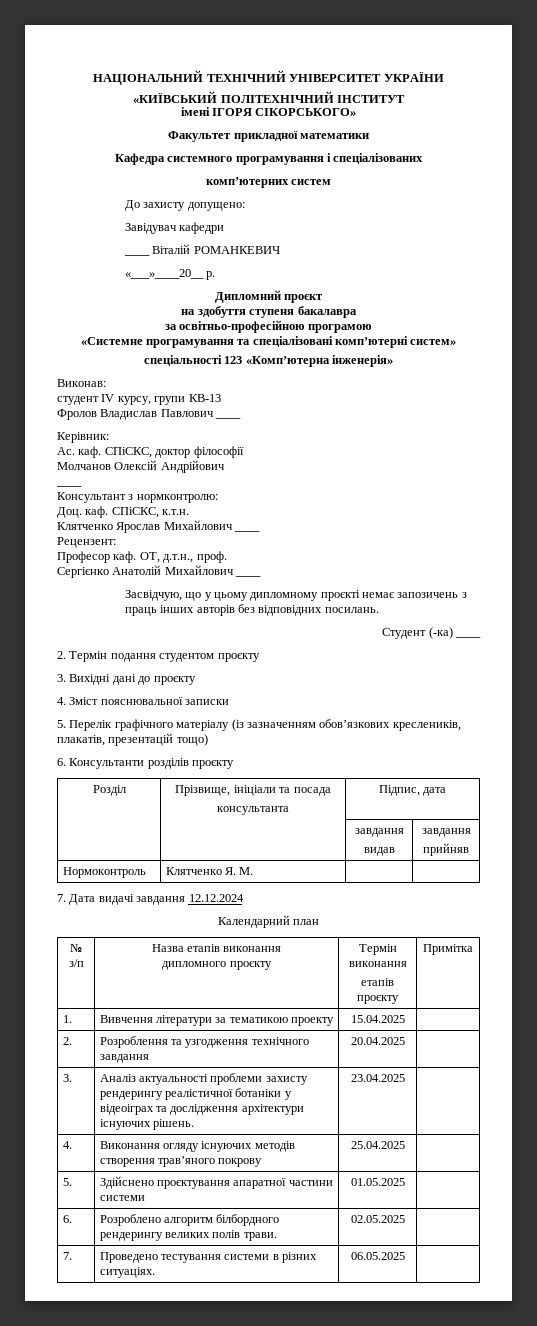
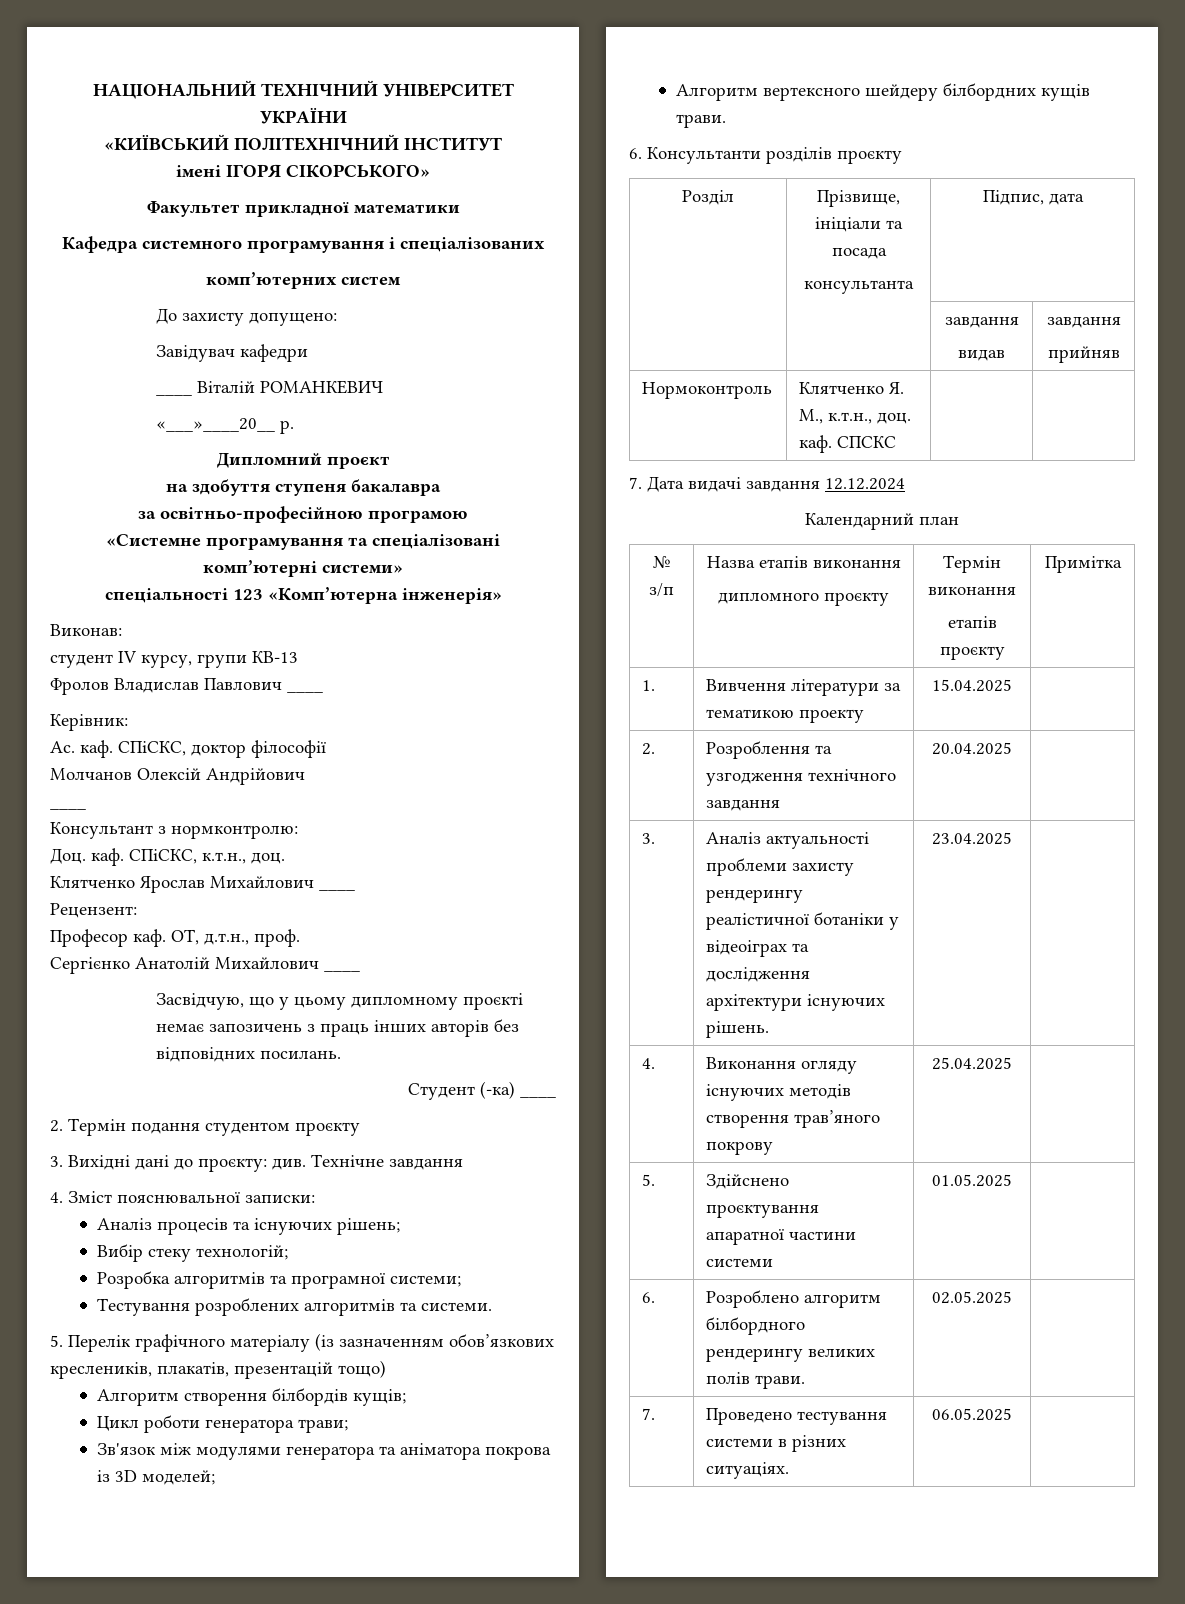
- «Системне програмування та спеціалізовані комп’ютерні систем»
+ «Системне програмування та спеціалізовані комп’ютерні системи»
- СПіСКС, к.т.н.
+ СПіСКС, к.т.н., доц.
- 3. Вихідні дані до проєкту
+ 3. Вихідні дані до проєкту: див. Технічне завдання
- 4. Зміст пояснювальної записки
+ 4. Зміст пояснювальної записки:
+ Аналіз процесів та існуючих рішень;
+ Вибір стеку технологій;
+ Розробка алгоритмів та програмної системи;
+ Тестування розроблених алгоритмів та системи.
+ Алгоритм створення білбордів кущів;
+ Цикл роботи генератора трави;
+ Зв'язок між модулями генератора та аніматора покрова із 3D моделей;
+ Алгоритм вертексного шейдеру білбордних кущів трави.
- Нормоконтроль | Клятченко Я. М. | |
+ Нормоконтроль | Клятченко Я. М., к.т.н., доц. каф. СПСКС | |

